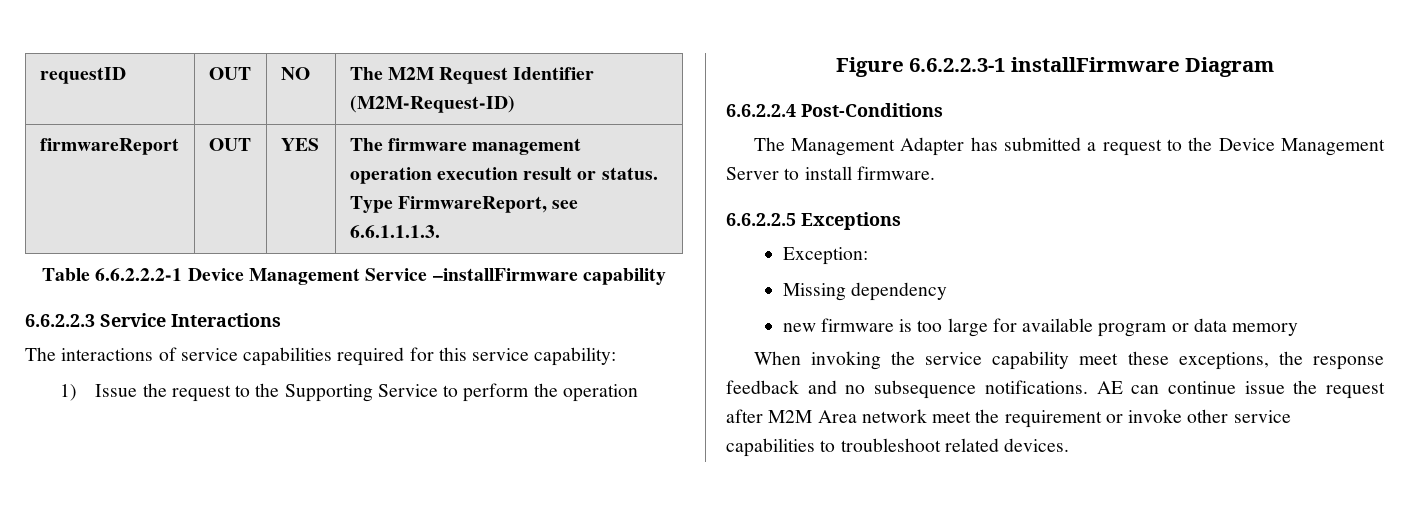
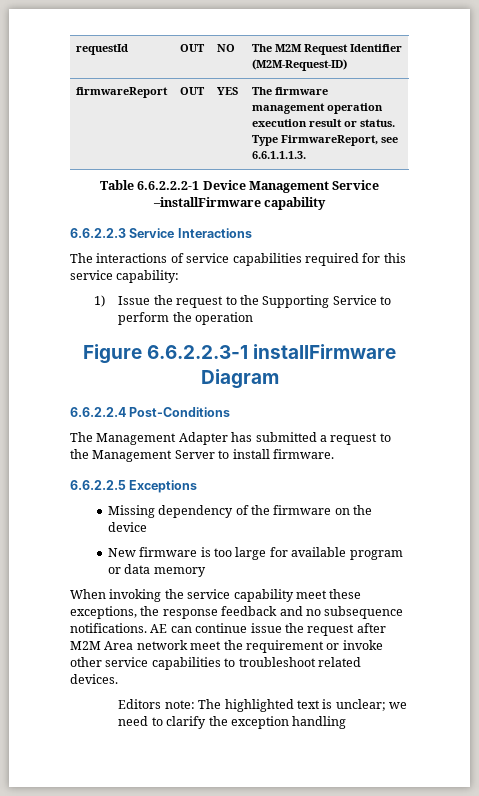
- requestID | OUT | NO | The M2M Request Identifier (M2M-Request-ID)
+ requestId | OUT | NO | The M2M Request Identifier (M2M-Request-ID)
- The Management Adapter has submitted a request to the Device Management Server to install firmware.
+ The Management Adapter has submitted a request to the Management Server to install firmware.
- Exception:
- Missing dependency
- new firmware is too large for available program or data memory
+ Missing dependency of the firmware on the device
+ New firmware is too large for available program or data memory
+ Editors note: The highlighted text is unclear; we need to clarify the exception handling

